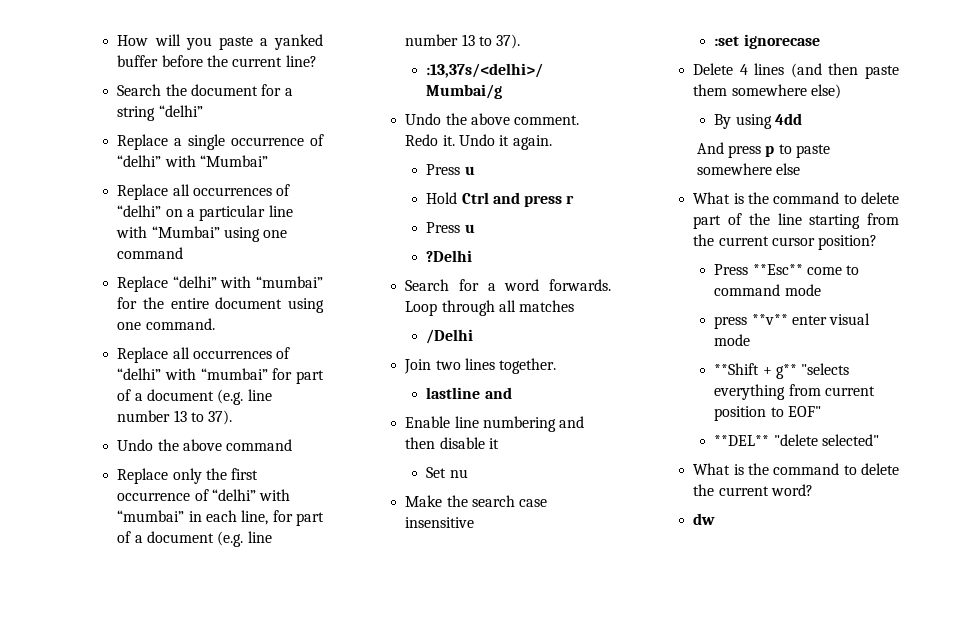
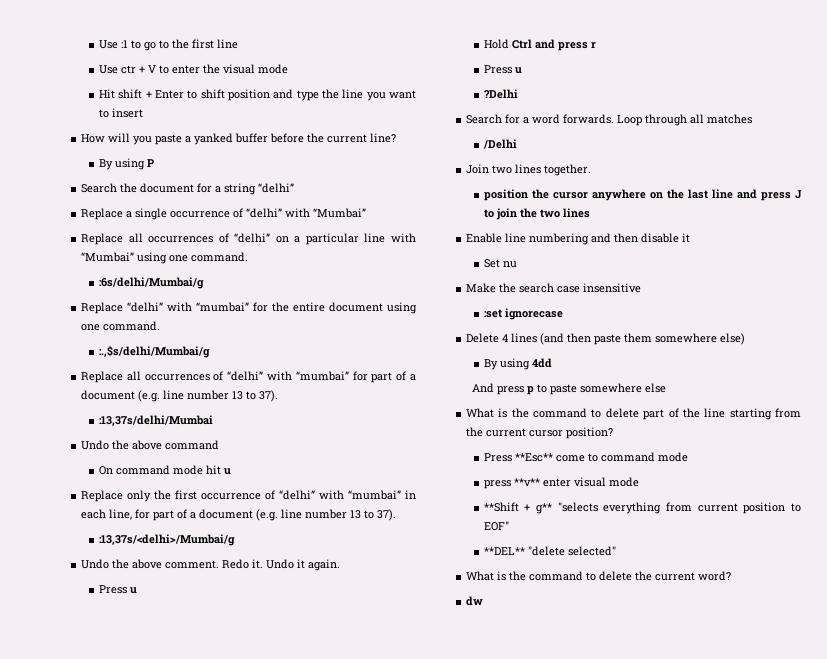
+ Use :1 to go to the first line
+ Use ctr + V to enter the visual mode
+ Hit shift + Enter to shift position and type the line you want to insert
+ By using P
- Replace all occurrences of “delhi” on a particular line with “Mumbai” using one command
+ Replace all occurrences of “delhi” on a particular line with “Mumbai” using one command.
+ :6s/delhi/Mumbai/g
+ :.,$s/delhi/Mumbai/g
+ :13,37s/delhi/Mumbai
+ On command mode hit u
- lastline and
+ position the cursor anywhere on the last line and press J to join the two lines

